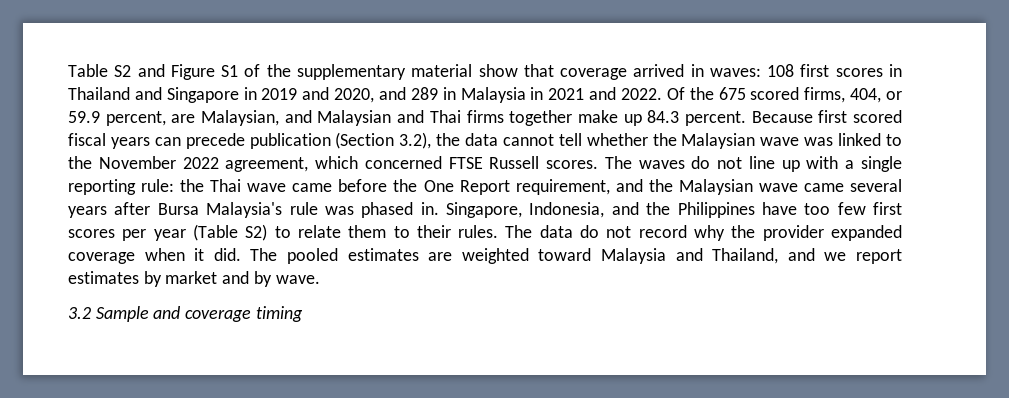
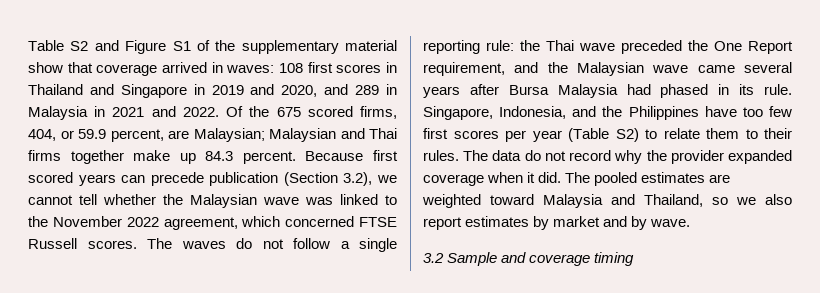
- Of the 675 scored firms, 404, or 59.9 percent, are Malaysian, and Malaysian and Thai firms together make up 84.3 percent.
+ Of the 675 scored firms, 404, or 59.9 percent, are Malaysian; Malaysian and Thai firms together make up 84.3 percent.
- Because first scored fiscal years can precede publication (Section 3.2), the data cannot tell whether the Malaysian wave was linked to the November 2022 agreement, which concerned FTSE Russell scores.
+ Because first scored years can precede publication (Section 3.2), we cannot tell whether the Malaysian wave was linked to the November 2022 agreement, which concerned FTSE Russell scores.
- The waves do not line up with a single reporting rule: the Thai wave came before the One Report requirement, and the Malaysian wave came several years after Bursa Malaysia's rule was phased in.
+ The waves do not follow a single reporting rule: the Thai wave preceded the One Report requirement, and the Malaysian wave came several years after Bursa Malaysia had phased in its rule.
- The pooled estimates are weighted toward Malaysia and Thailand, and we report estimates by market and by wave.
+ The pooled estimates are weighted toward Malaysia and Thailand, so we also report estimates by market and by wave.

